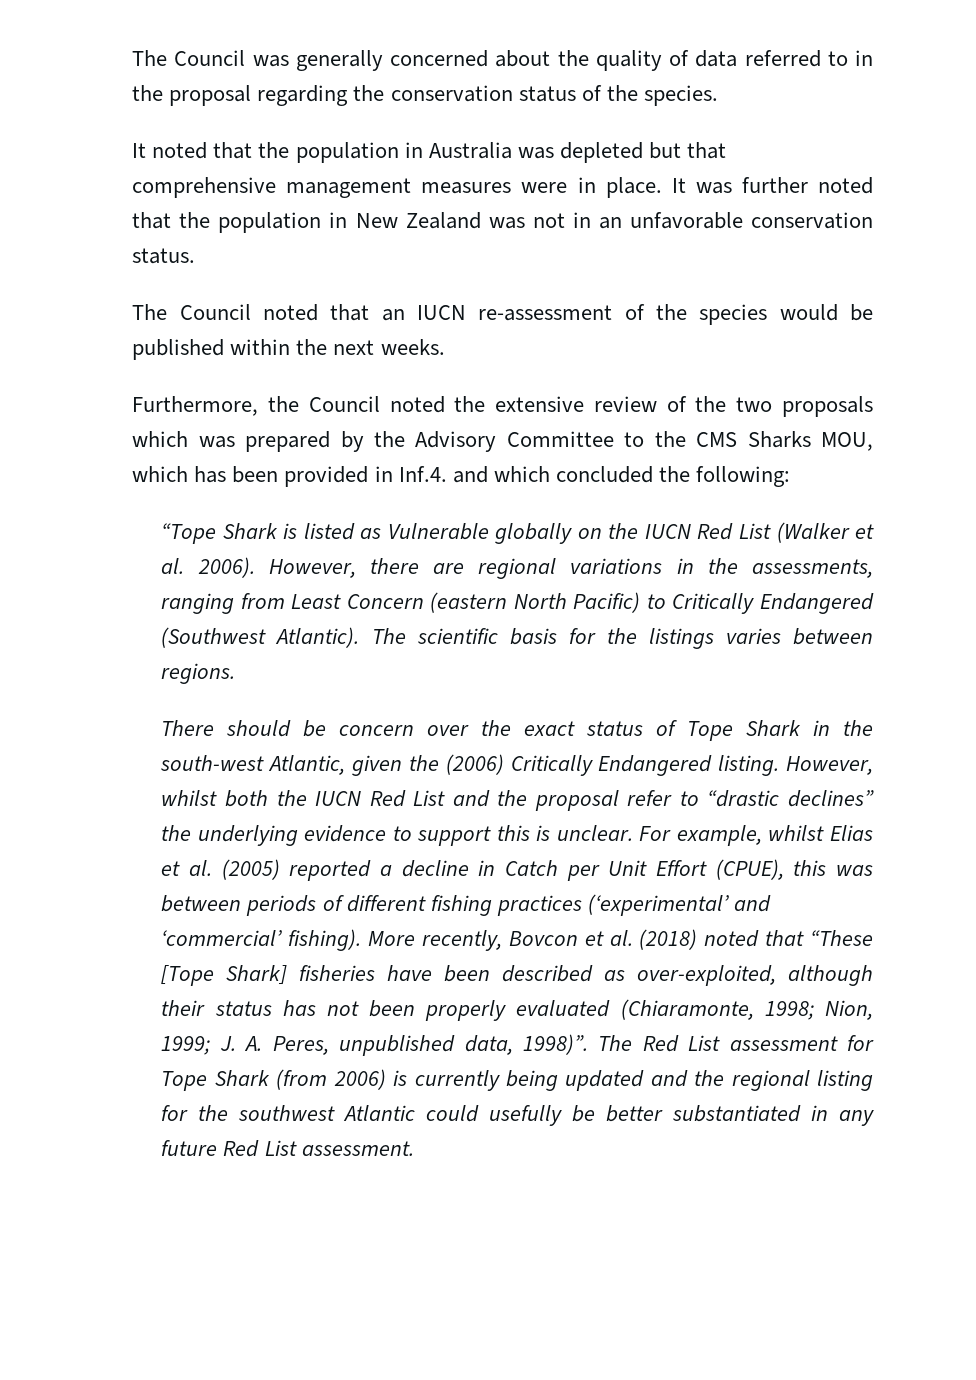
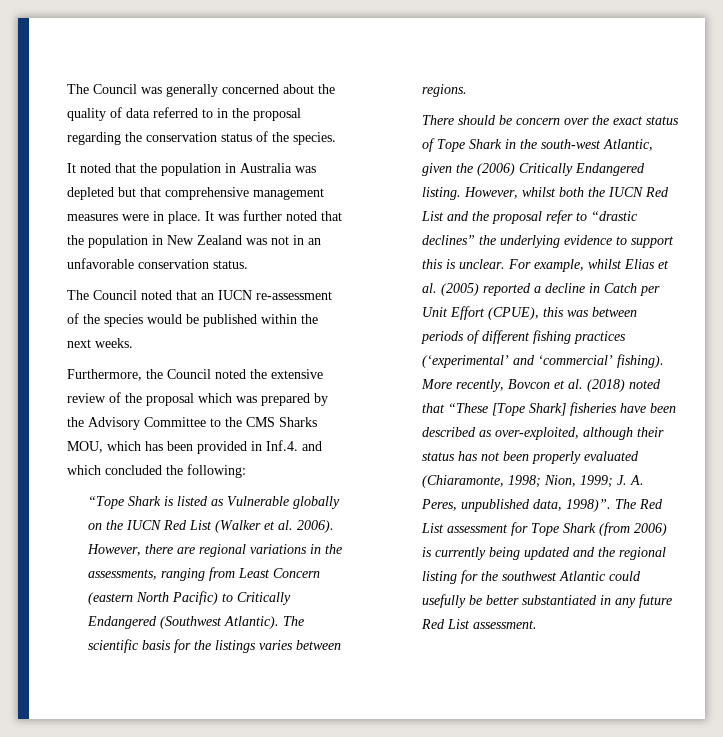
- Furthermore, the Council noted the extensive review of the two proposals which was prepared by the Advisory Committee to the CMS Sharks MOU, which has been provided in Inf.4. and which concluded the following:
+ Furthermore, the Council noted the extensive review of the proposal which was prepared by the Advisory Committee to the CMS Sharks MOU, which has been provided in Inf.4. and which concluded the following:

